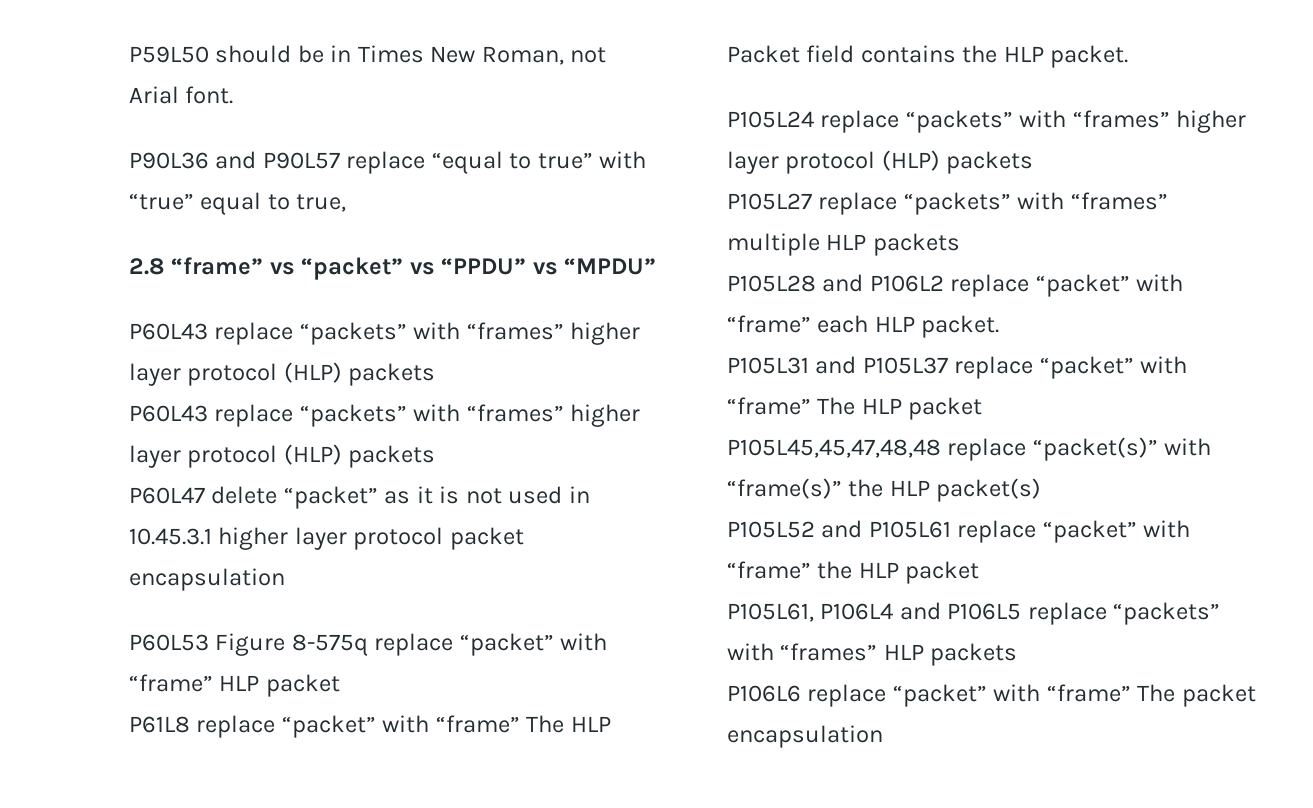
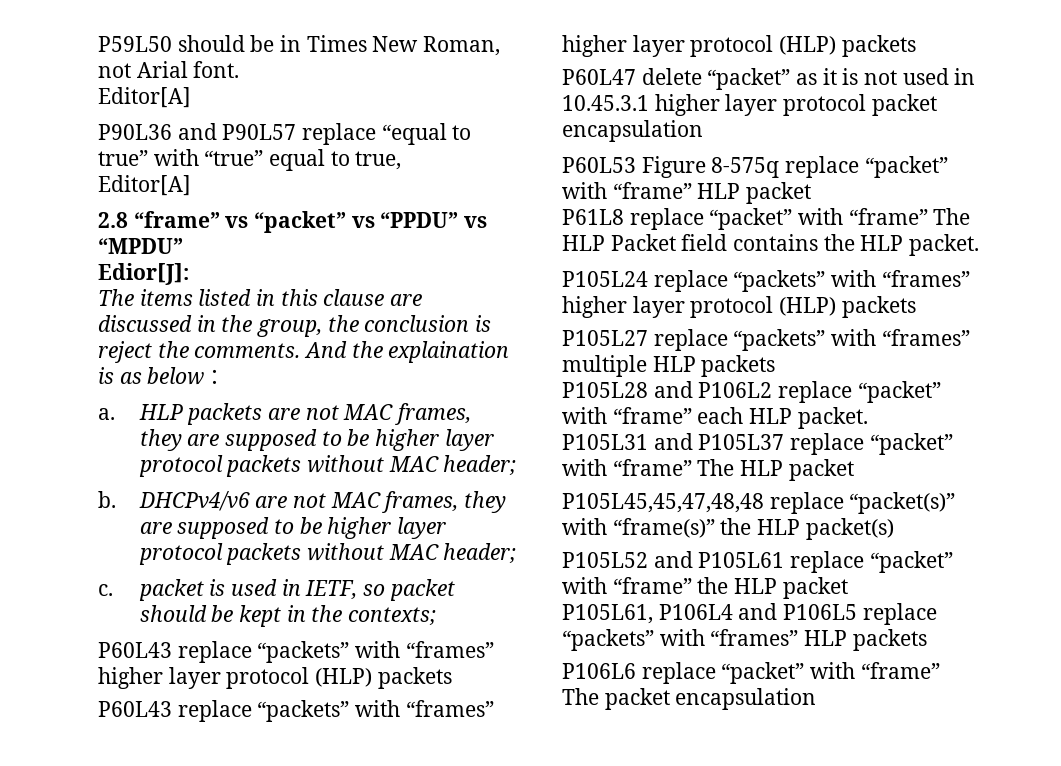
  P59L50 should be in Times New Roman, not Arial font.
+ Editor[A]
  P90L36 and P90L57 replace “equal to true” with “true” equal to true,
+ Editor[A]
+ Edior[J]:
+ The items listed in this clause are discussed in the group, the conclusion is reject the comments. And the explaination is as below：
+ a. HLP packets are not MAC frames, they are supposed to be higher layer protocol packets without MAC header;
+ b. DHCPv4/v6 are not MAC frames, they are supposed to be higher layer protocol packets without MAC header;
+ c. packet is used in IETF, so packet should be kept in the contexts;

